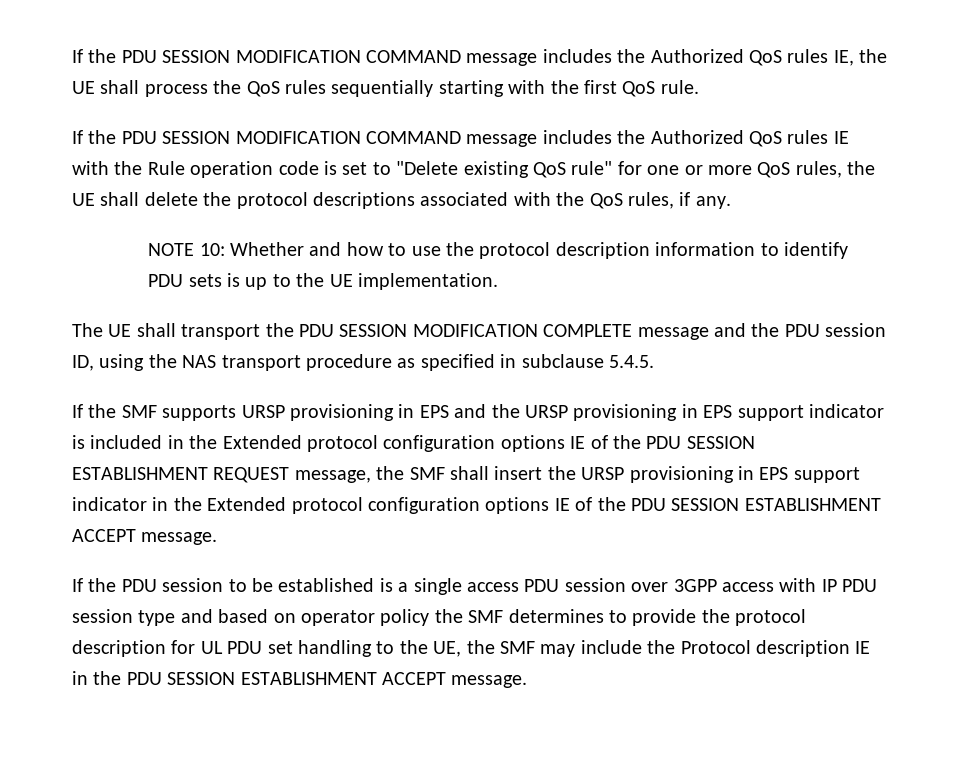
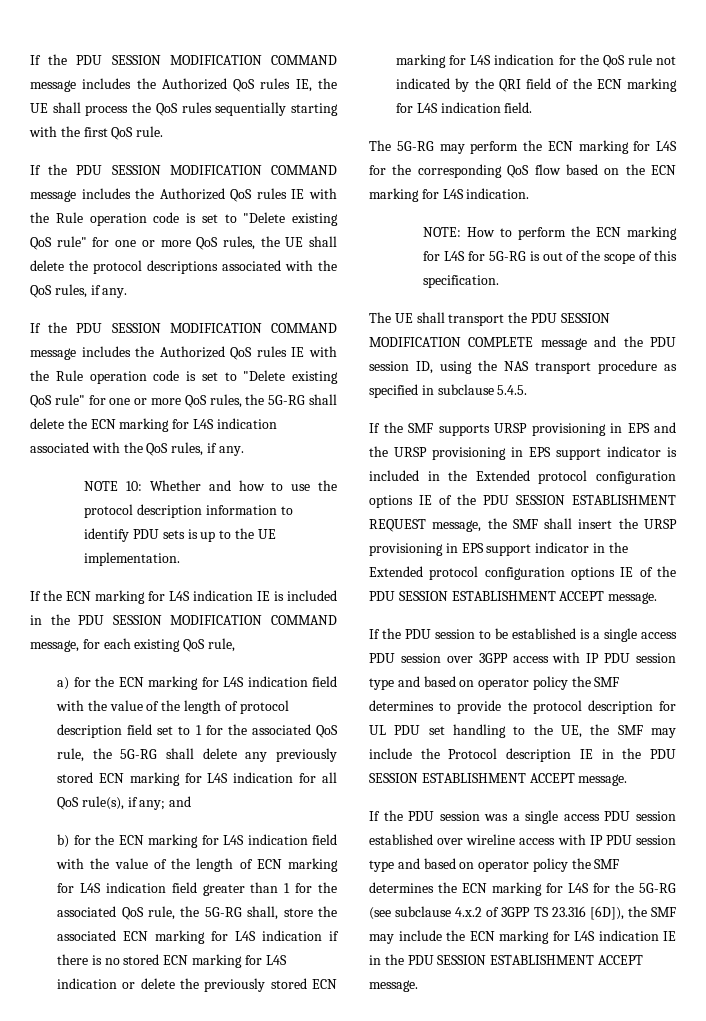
+ If the PDU SESSION MODIFICATION COMMAND message includes the Authorized QoS rules IE with the Rule operation code is set to "Delete existing QoS rule" for one or more QoS rules, the 5G-RG shall delete the ECN marking for L4S indication associated with the QoS rules, if any.
+ If the ECN marking for L4S indication IE is included in the PDU SESSION MODIFICATION COMMAND message, for each existing QoS rule,
+ a) for the ECN marking for L4S indication field with the value of the length of protocol description field set to 1 for the associated QoS rule, the 5G-RG shall delete any previously stored ECN marking for L4S indication for all QoS rule(s), if any; and
+ b) for the ECN marking for L4S indication field with the value of the length of ECN marking for L4S indication field greater than 1 for the associated QoS rule, the 5G-RG shall, store the associated ECN marking for L4S indication if there is no stored ECN marking for L4S indication or delete the previously stored ECN marking for L4S indication for the QoS rule not indicated by the QRI field of the ECN marking for L4S indication field.
+ The 5G-RG may perform the ECN marking for L4S for the corresponding QoS flow based on the ECN marking for L4S indication.
+ NOTE: How to perform the ECN marking for L4S for 5G-RG is out of the scope of this specification.
+ If the PDU session was a single access PDU session established over wireline access with IP PDU session type and based on operator policy the SMF determines the ECN marking for L4S for the 5G-RG (see subclause 4.x.2 of 3GPP TS 23.316 [6D]), the SMF may include the ECN marking for L4S indication IE in the PDU SESSION ESTABLISHMENT ACCEPT message.

